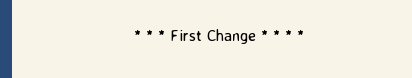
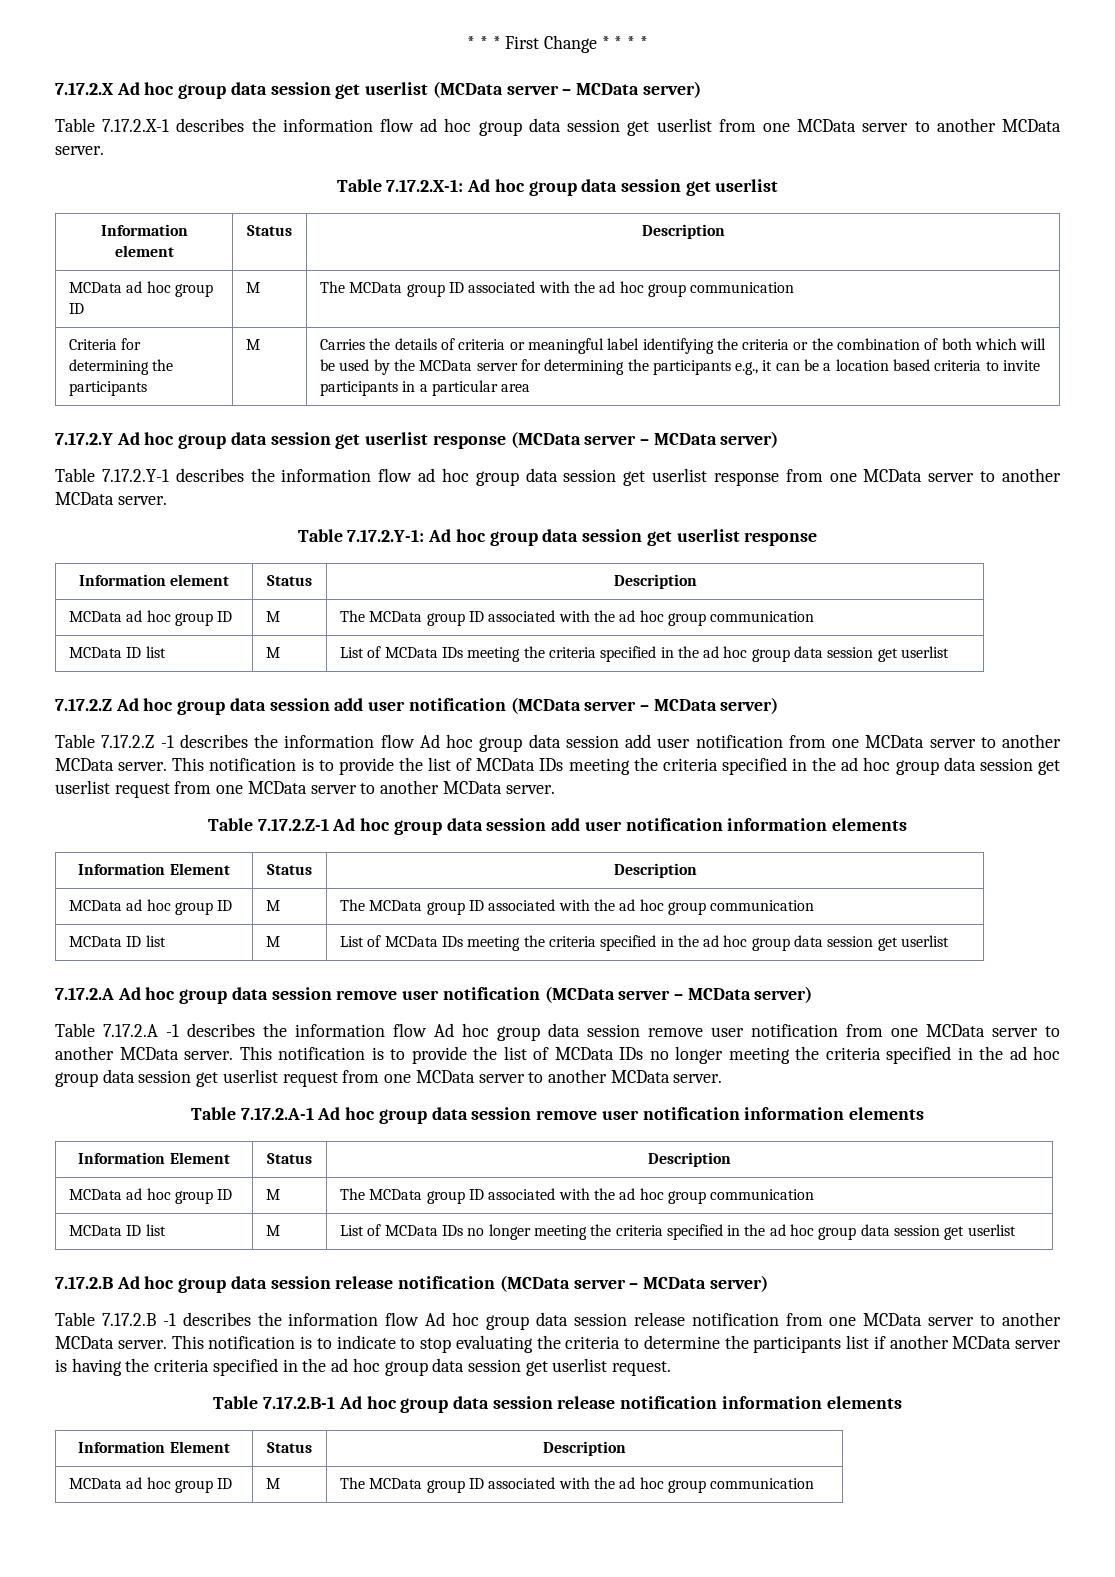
+ 7.17.2.X Ad hoc group data session get userlist (MCData server – MCData server)
+ Table 7.17.2.X-1 describes the information flow ad hoc group data session get userlist from one MCData server to another MCData server.
+ Table 7.17.2.X-1: Ad hoc group data session get userlist
+ Information element | Status | Description
+ MCData ad hoc group ID | M | The MCData group ID associated with the ad hoc group communication
+ Criteria for determining the participants | M | Carries the details of criteria or meaningful label identifying the criteria or the combination of both which will be used by the MCData server for determining the participants e.g., it can be a location based criteria to invite participants in a particular area
+ 7.17.2.Y Ad hoc group data session get userlist response (MCData server – MCData server)
+ Table 7.17.2.Y-1 describes the information flow ad hoc group data session get userlist response from one MCData server to another MCData server.
+ Table 7.17.2.Y-1: Ad hoc group data session get userlist response
+ Information element | Status | Description
+ MCData ad hoc group ID | M | The MCData group ID associated with the ad hoc group communication
+ MCData ID list | M | List of MCData IDs meeting the criteria specified in the ad hoc group data session get userlist
+ 7.17.2.Z Ad hoc group data session add user notification (MCData server – MCData server)
+ Table 7.17.2.Z -1 describes the information flow Ad hoc group data session add user notification from one MCData server to another MCData server. This notification is to provide the list of MCData IDs meeting the criteria specified in the ad hoc group data session get userlist request from one MCData server to another MCData server.
+ Table 7.17.2.Z-1 Ad hoc group data session add user notification information elements
+ Information Element | Status | Description
+ MCData ad hoc group ID | M | The MCData group ID associated with the ad hoc group communication
+ MCData ID list | M | List of MCData IDs meeting the criteria specified in the ad hoc group data session get userlist
+ 7.17.2.A Ad hoc group data session remove user notification (MCData server – MCData server)
+ Table 7.17.2.A -1 describes the information flow Ad hoc group data session remove user notification from one MCData server to another MCData server. This notification is to provide the list of MCData IDs no longer meeting the criteria specified in the ad hoc group data session get userlist request from one MCData server to another MCData server.
+ Table 7.17.2.A-1 Ad hoc group data session remove user notification information elements
+ Information Element | Status | Description
+ MCData ad hoc group ID | M | The MCData group ID associated with the ad hoc group communication
+ MCData ID list | M | List of MCData IDs no longer meeting the criteria specified in the ad hoc group data session get userlist
+ 7.17.2.B Ad hoc group data session release notification (MCData server – MCData server)
+ Table 7.17.2.B -1 describes the information flow Ad hoc group data session release notification from one MCData server to another MCData server. This notification is to indicate to stop evaluating the criteria to determine the participants list if another MCData server is having the criteria specified in the ad hoc group data session get userlist request.
+ Table 7.17.2.B-1 Ad hoc group data session release notification information elements
+ Information Element | Status | Description
+ MCData ad hoc group ID | M | The MCData group ID associated with the ad hoc group communication

